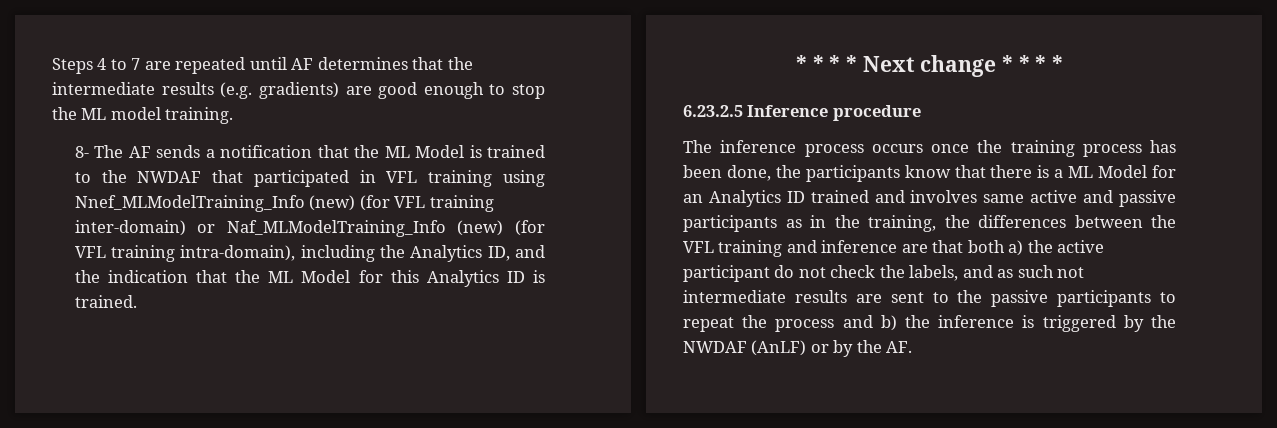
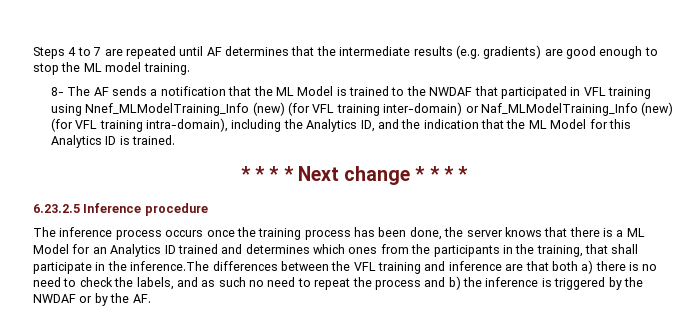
- The inference process occurs once the training process has been done, the participants know that there is a ML Model for an Analytics ID trained and involves same active and passive participants as in the training, the differences between the VFL training and inference are that both a) the active participant do not check the labels, and as such not intermediate results are sent to the passive participants to repeat the process and b) the inference is triggered by the NWDAF (AnLF) or by the AF.
+ The inference process occurs once the training process has been done, the server knows that there is a ML Model for an Analytics ID trained and determines which ones from the participants in the training, that shall participate in the inference.The differences between the VFL training and inference are that both a) there is no need to check the labels, and as such no need to repeat the process and b) the inference is triggered by the NWDAF or by the AF.

